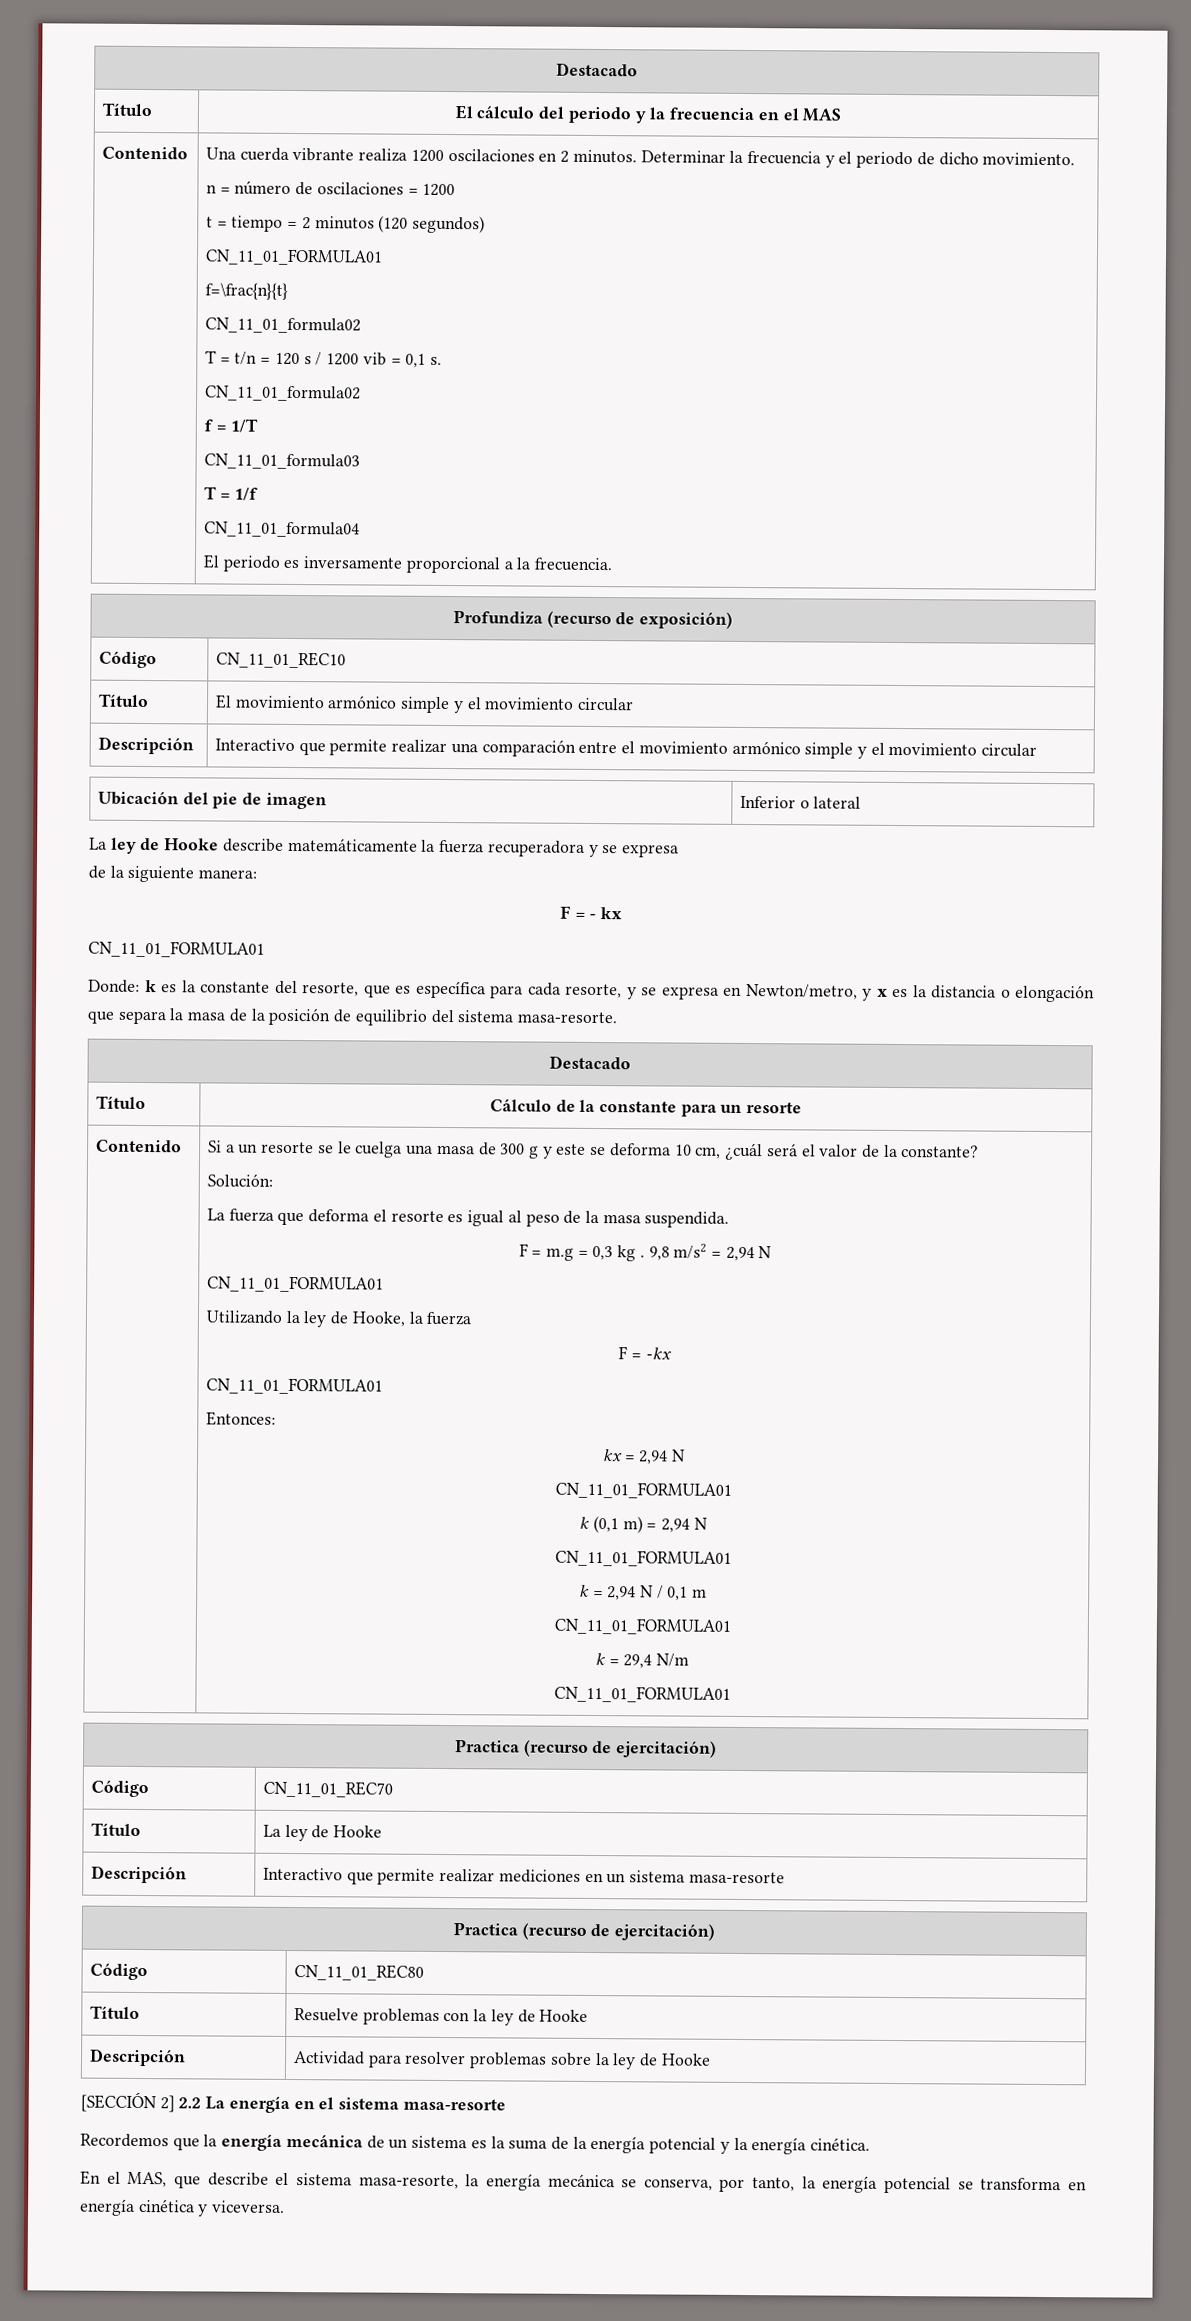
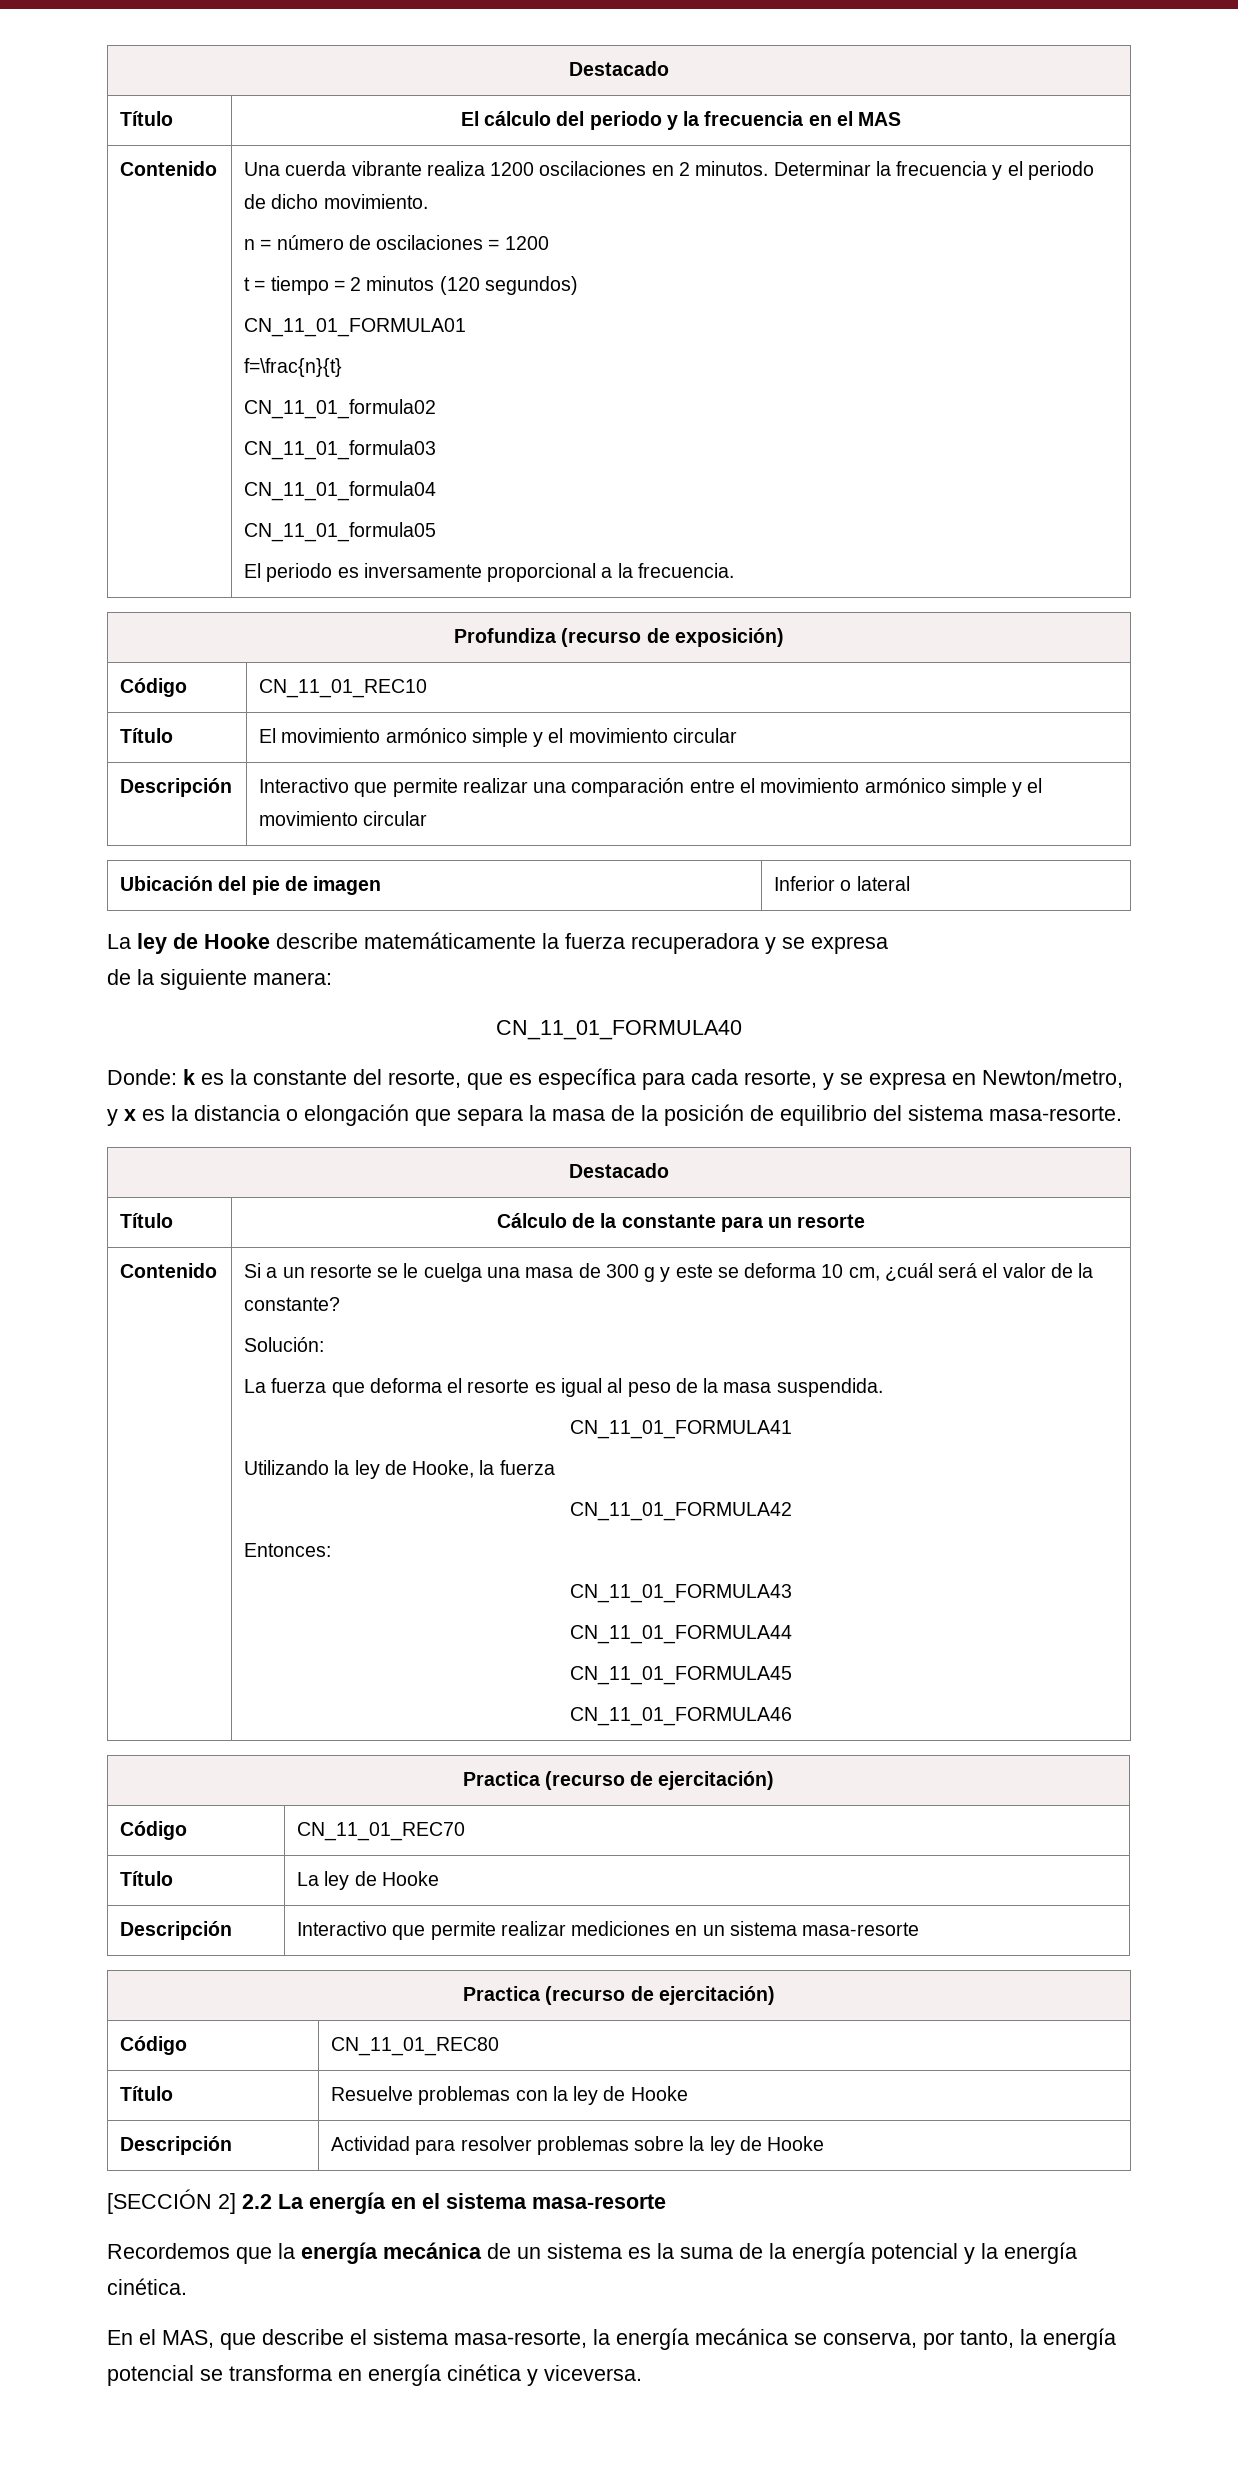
- T = t/n = 120 s / 1200 vib = 0,1 s.
- CN_11_01_formula02
- f = 1/T
  CN_11_01_formula03
- T = 1/f
  CN_11_01_formula04
+ CN_11_01_formula05
- F = - kx
- CN_11_01_FORMULA01
+ CN_11_01_FORMULA40
- F = m.g = 0,3 kg . 9,8 m/s2 = 2,94 N
- CN_11_01_FORMULA01
+ CN_11_01_FORMULA41
- F = -kx
- CN_11_01_FORMULA01
+ CN_11_01_FORMULA42
  Entonces:
- kx = 2,94 N
- CN_11_01_FORMULA01
- k (0,1 m) = 2,94 N
- CN_11_01_FORMULA01
- k = 2,94 N / 0,1 m
- CN_11_01_FORMULA01
- k = 29,4 N/m
- CN_11_01_FORMULA01
+ CN_11_01_FORMULA43
+ CN_11_01_FORMULA44
+ CN_11_01_FORMULA45
+ CN_11_01_FORMULA46

